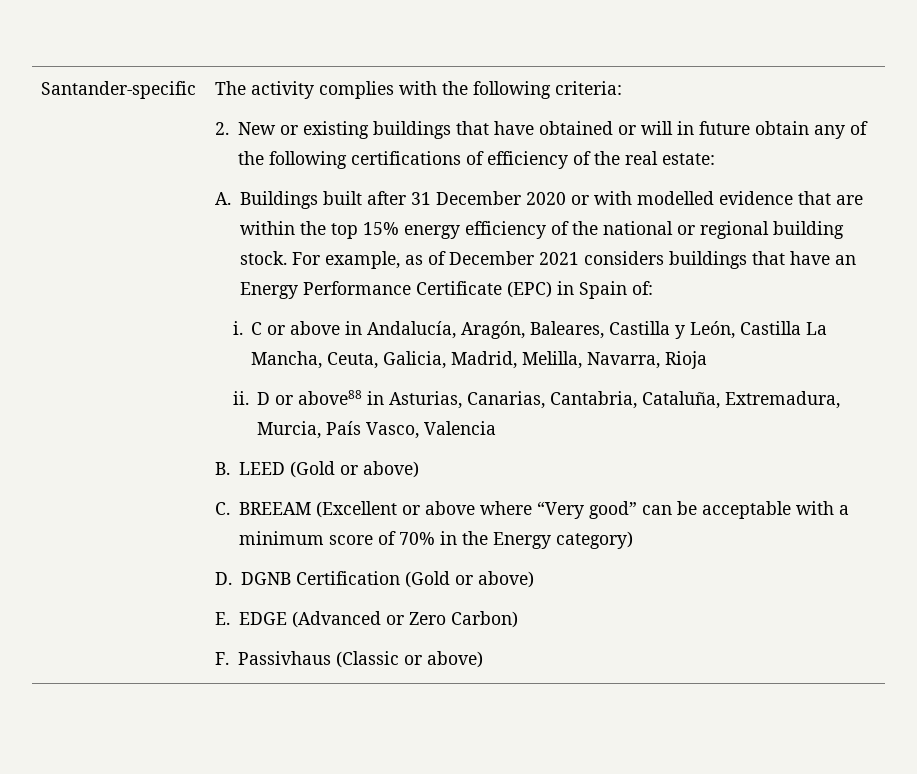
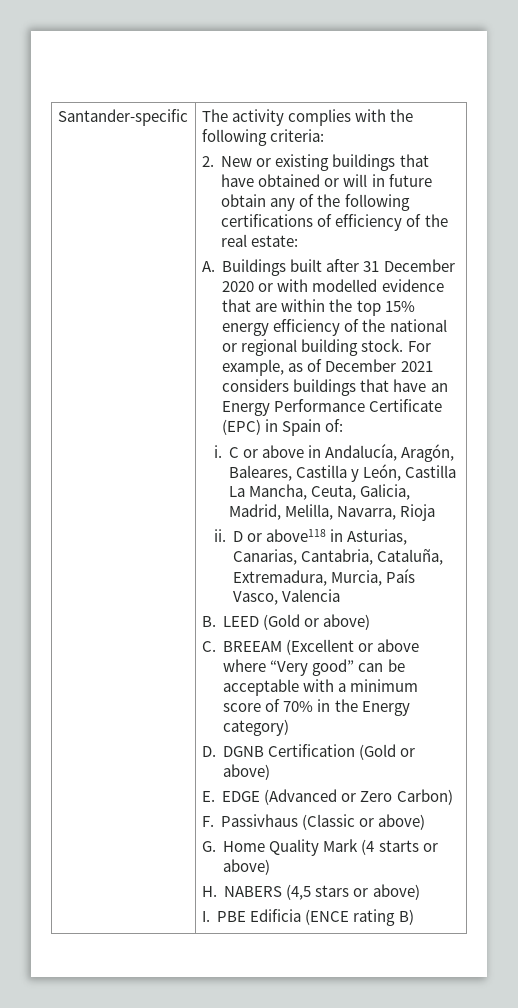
- D or above88 in Asturias, Canarias, Cantabria, Cataluña, Extremadura, Murcia, País Vasco, Valencia
+ D or above118 in Asturias, Canarias, Cantabria, Cataluña, Extremadura, Murcia, País Vasco, Valencia
+ G. Home Quality Mark (4 starts or above)
+ H. NABERS (4,5 stars or above)
+ I. PBE Edificia (ENCE rating B)

